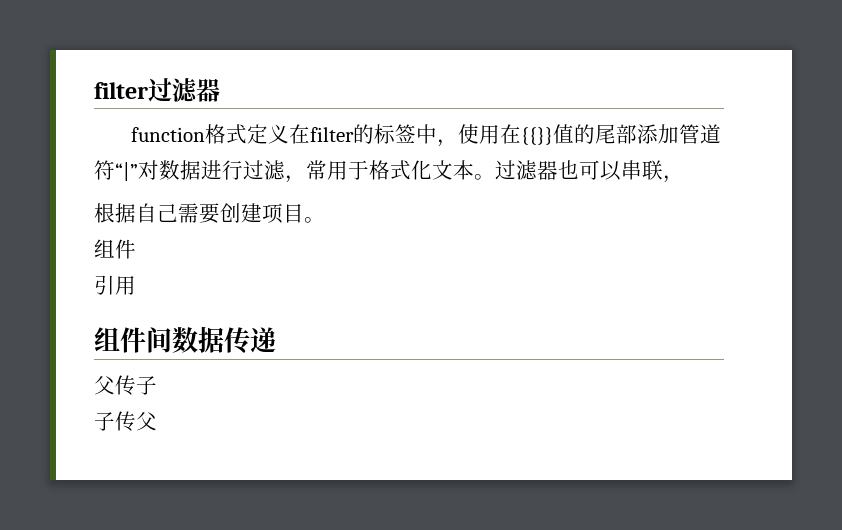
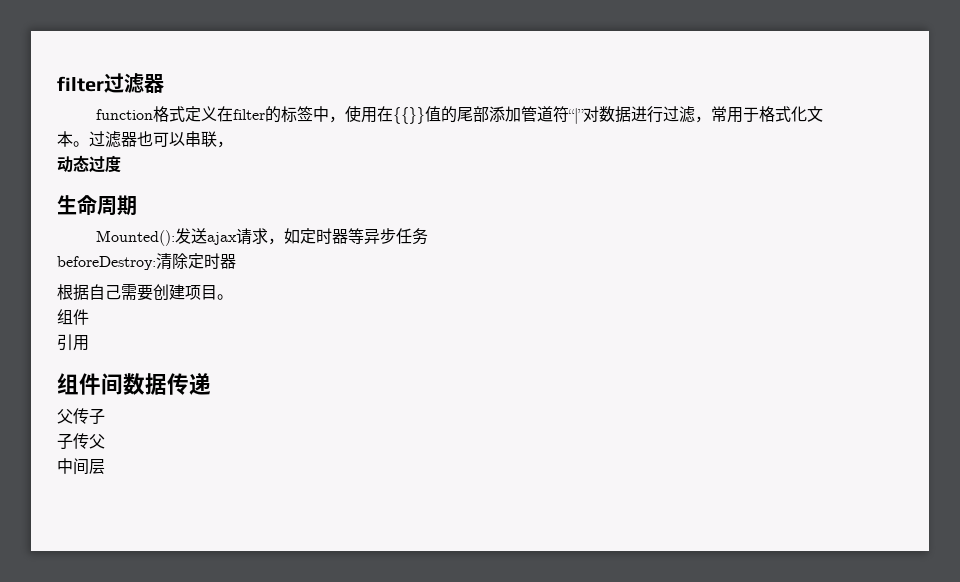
+ 动态过度
+ 生命周期
+ Mounted():发送ajax请求，如定时器等异步任务
+ beforeDestroy:清除定时器
+ 中间层

